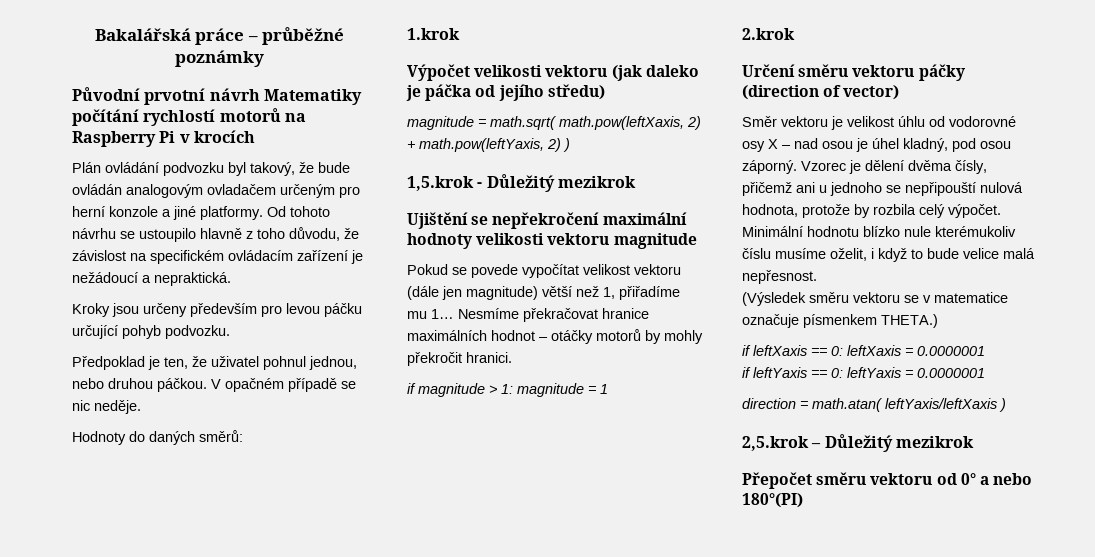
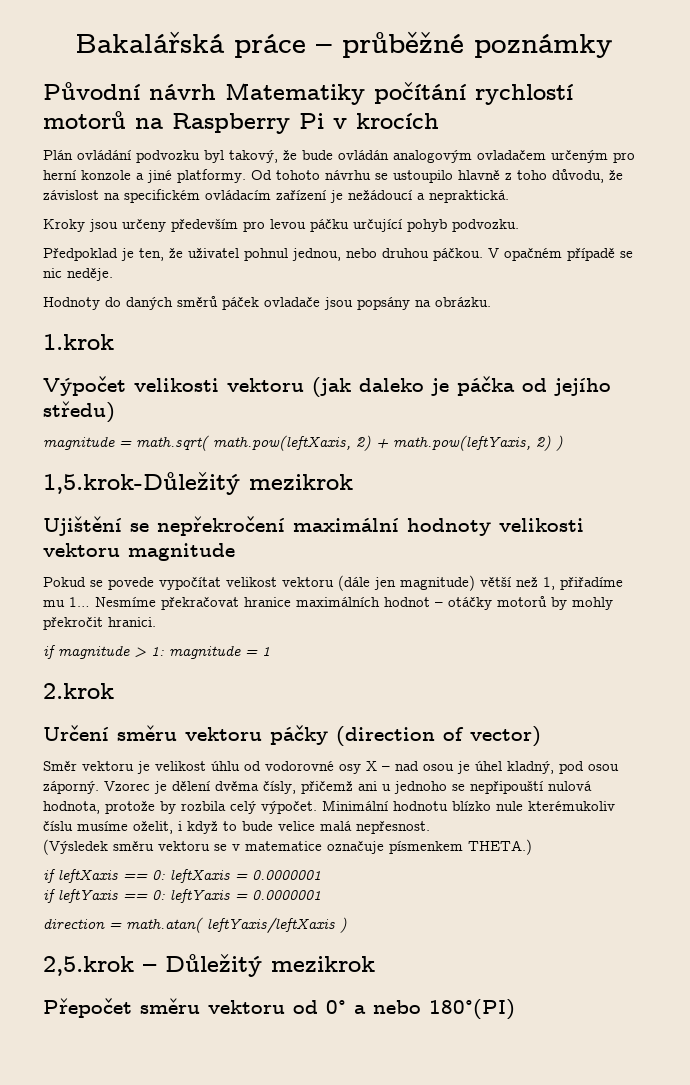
- Původní prvotní návrh Matematiky počítání rychlostí motorů na Raspberry Pi v krocích
+ Původní návrh Matematiky počítání rychlostí motorů na Raspberry Pi v krocích
- Hodnoty do daných směrů:
+ Hodnoty do daných směrů páček ovladače jsou popsány na obrázku.
- 1,5.krok - Důležitý mezikrok
+ 1,5.krok-Důležitý mezikrok

